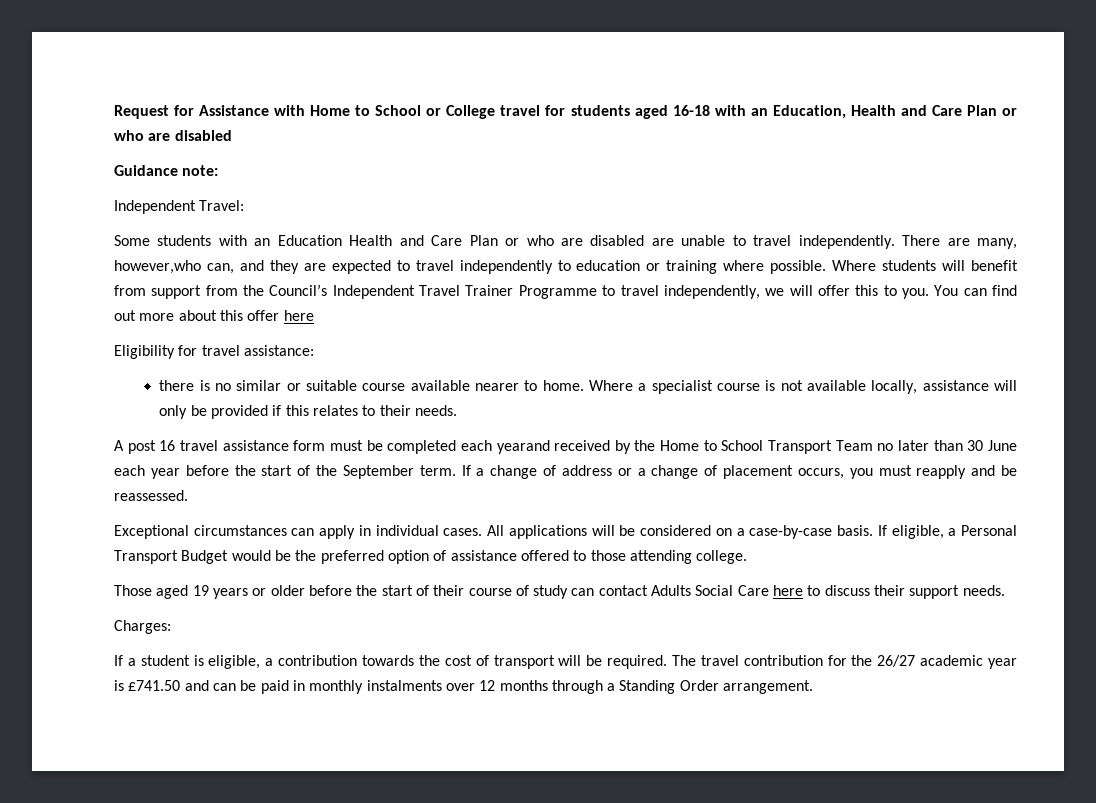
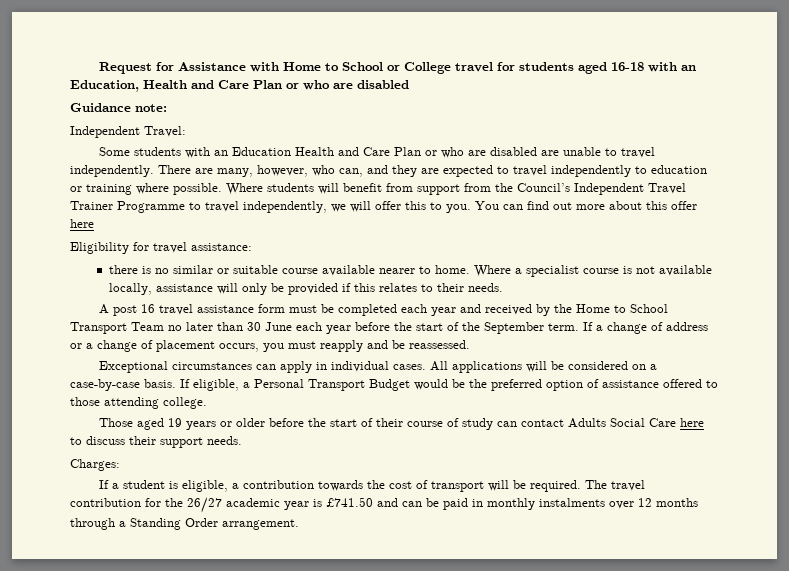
- There are many, however,who can, and they are expected to travel independently to education or training where possible.
+ There are many, however, who can, and they are expected to travel independently to education or training where possible.
- A post 16 travel assistance form must be completed each yearand received by the Home to School Transport Team no later than 30 June each year before the start of the September term.
+ A post 16 travel assistance form must be completed each year and received by the Home to School Transport Team no later than 30 June each year before the start of the September term.

